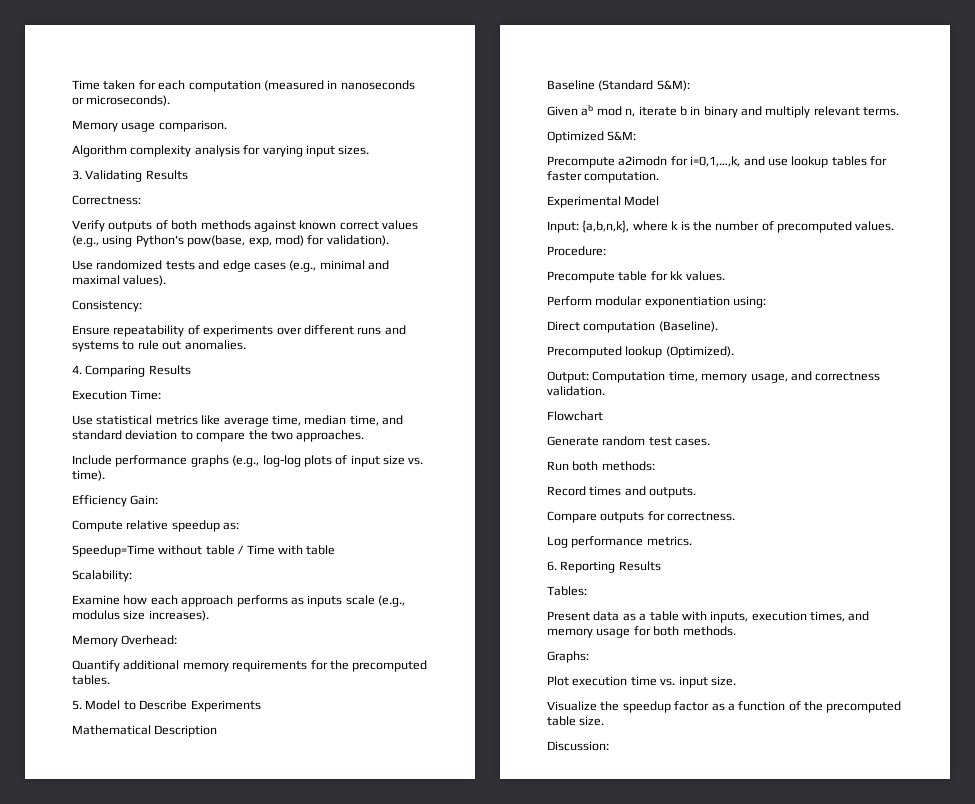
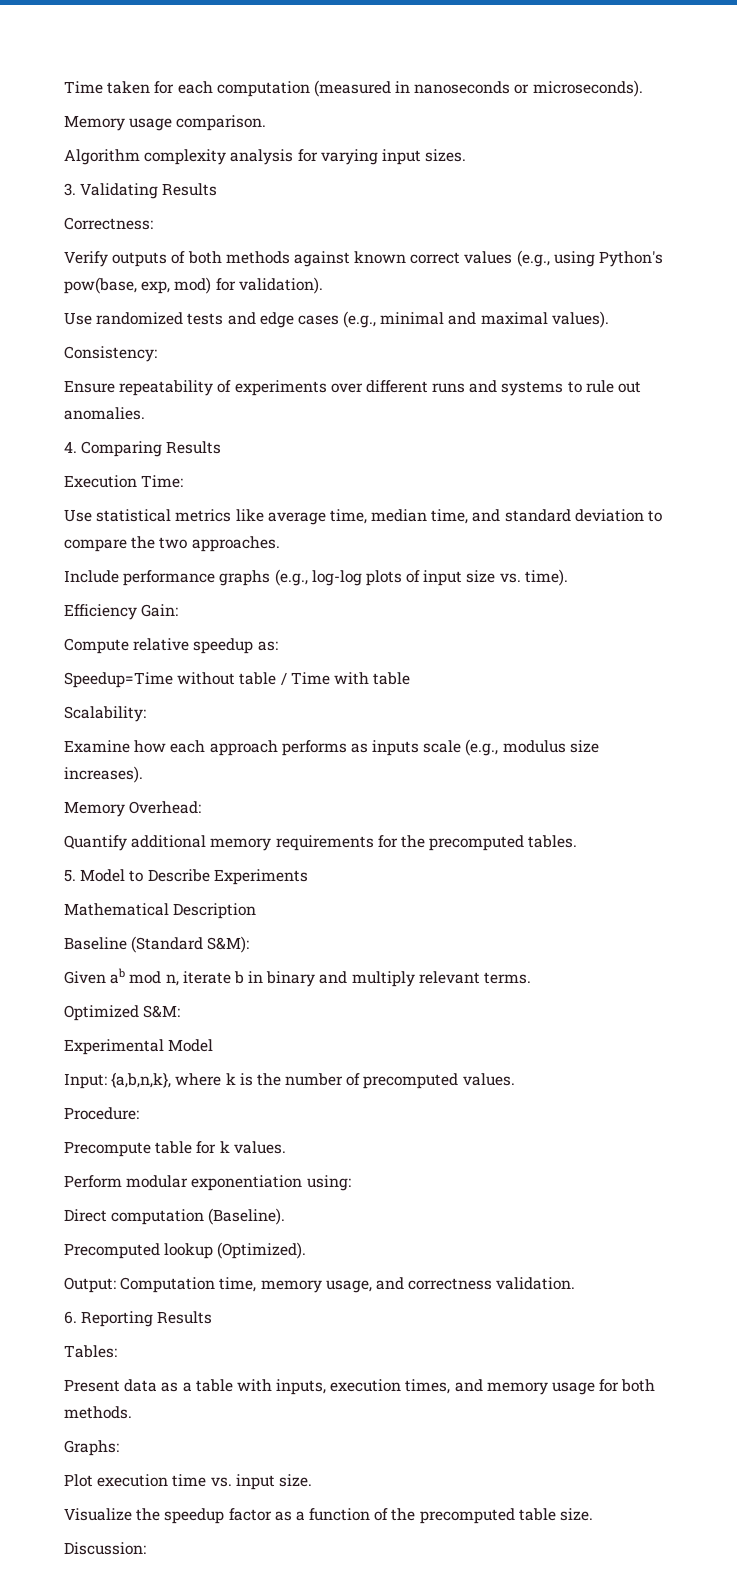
- Precompute a2imodn for i=0,1,…,k, and use lookup tables for faster computation.
- Precompute table for kk values.
+ Precompute table for k values.
- Flowchart
- Generate random test cases.
- Run both methods:
- Record times and outputs.
- Compare outputs for correctness.
- Log performance metrics.

